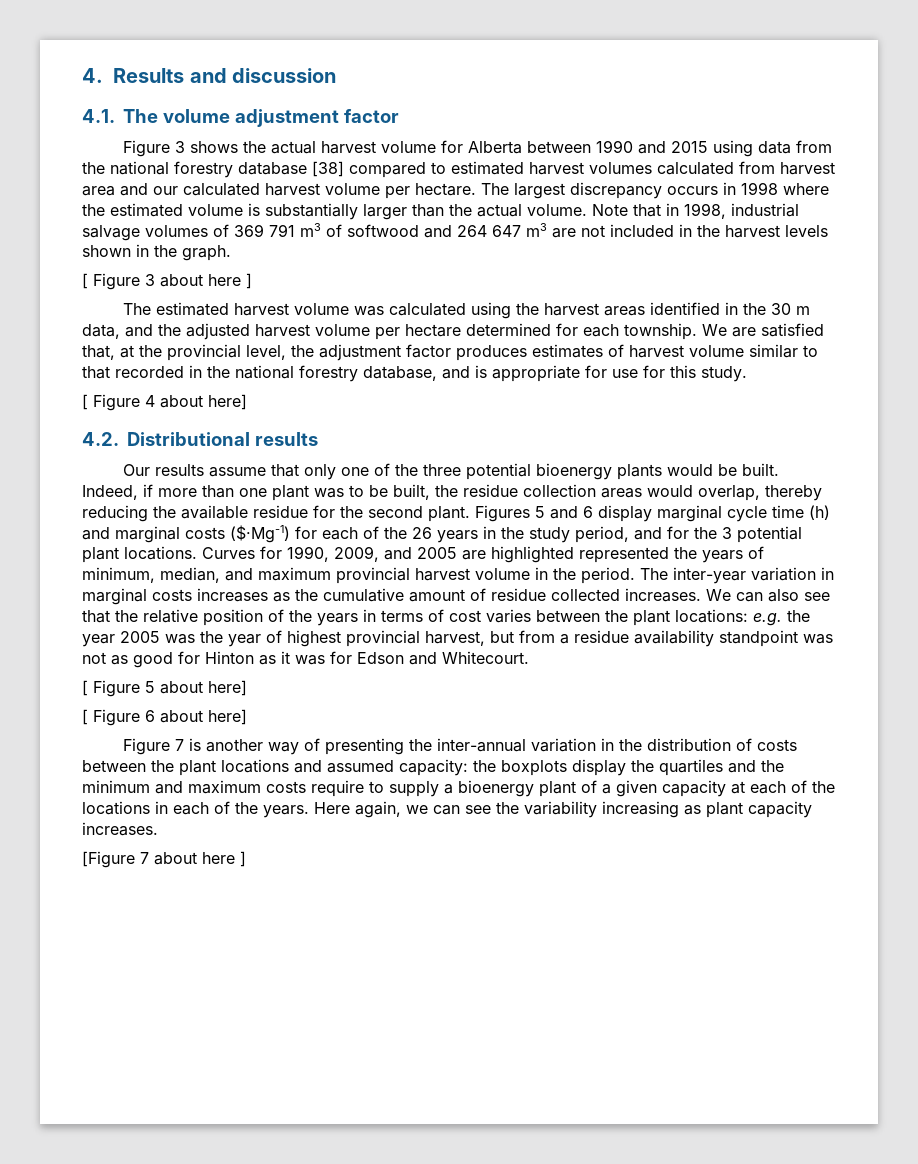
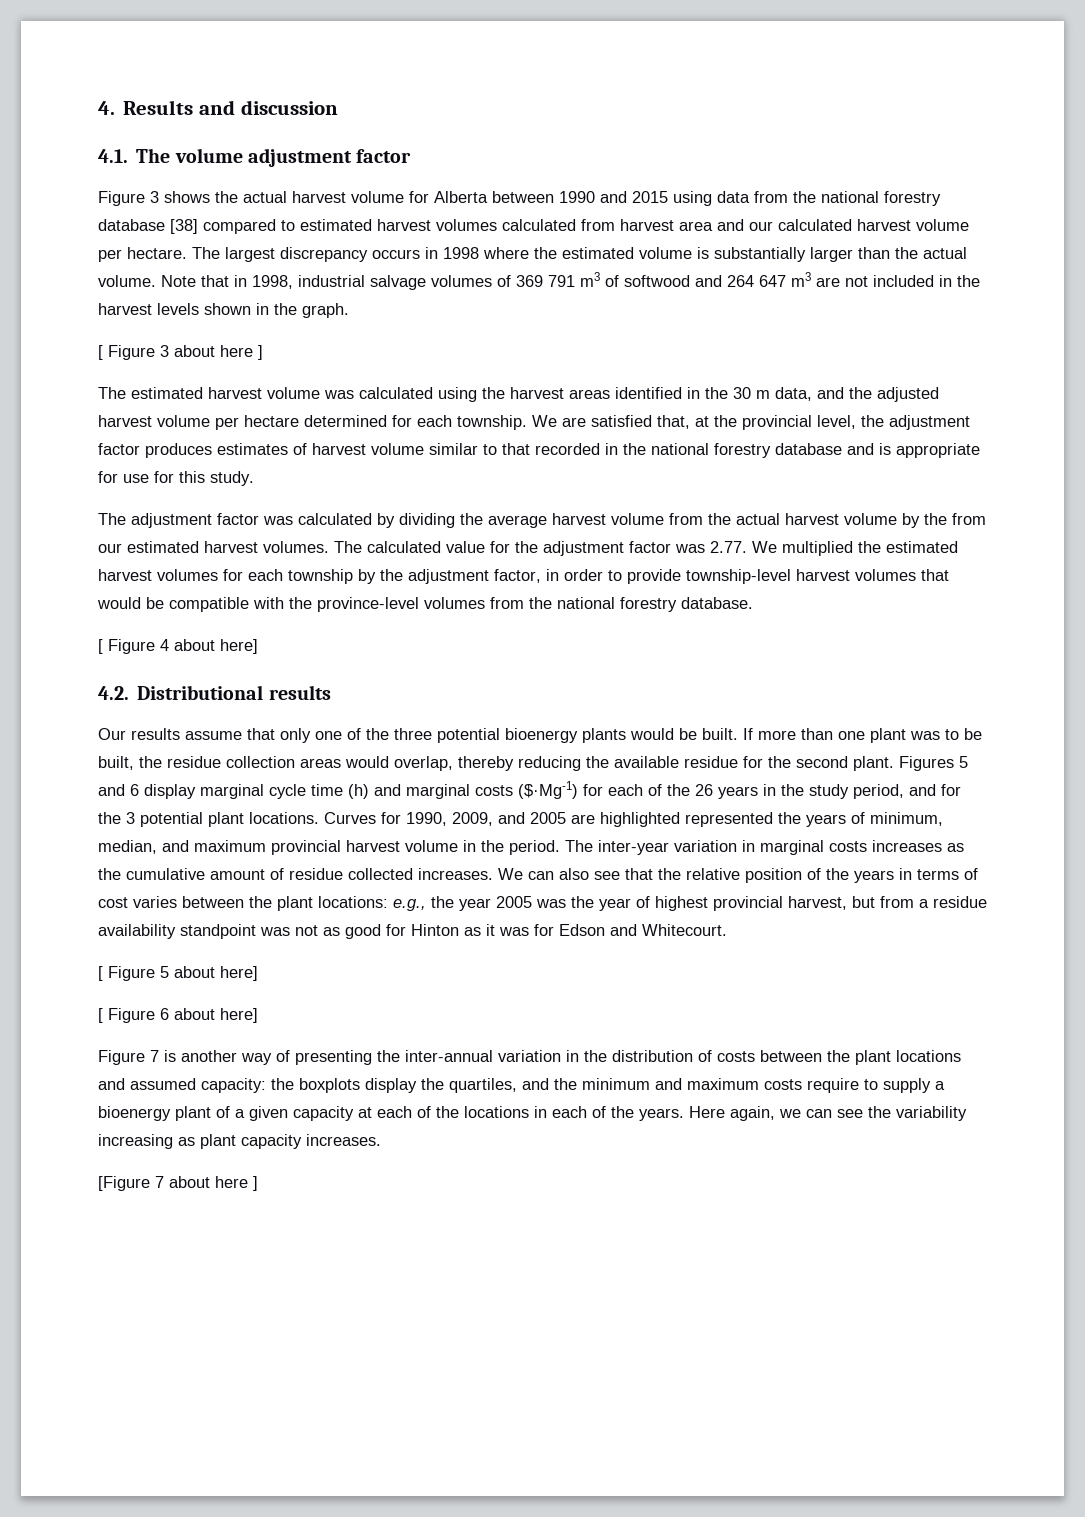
- We are satisfied that, at the provincial level, the adjustment factor produces estimates of harvest volume similar to that recorded in the national forestry database, and is appropriate for use for this study.
+ We are satisfied that, at the provincial level, the adjustment factor produces estimates of harvest volume similar to that recorded in the national forestry database and is appropriate for use for this study.
+ The adjustment factor was calculated by dividing the average harvest volume from the actual harvest volume by the from our estimated harvest volumes. The calculated value for the adjustment factor was 2.77. We multiplied the estimated harvest volumes for each township by the adjustment factor, in order to provide township-level harvest volumes that would be compatible with the province-level volumes from the national forestry database.
- Indeed, if more than one plant was to be built, the residue collection areas would overlap, thereby reducing the available residue for the second plant.
+ If more than one plant was to be built, the residue collection areas would overlap, thereby reducing the available residue for the second plant.
- We can also see that the relative position of the years in terms of cost varies between the plant locations: e.g. the year 2005 was the year of highest provincial harvest, but from a residue availability standpoint was not as good for Hinton as it was for Edson and Whitecourt.
+ We can also see that the relative position of the years in terms of cost varies between the plant locations: e.g., the year 2005 was the year of highest provincial harvest, but from a residue availability standpoint was not as good for Hinton as it was for Edson and Whitecourt.
- Figure 7 is another way of presenting the inter-annual variation in the distribution of costs between the plant locations and assumed capacity: the boxplots display the quartiles and the minimum and maximum costs require to supply a bioenergy plant of a given capacity at each of the locations in each of the years.
+ Figure 7 is another way of presenting the inter-annual variation in the distribution of costs between the plant locations and assumed capacity: the boxplots display the quartiles, and the minimum and maximum costs require to supply a bioenergy plant of a given capacity at each of the locations in each of the years.

